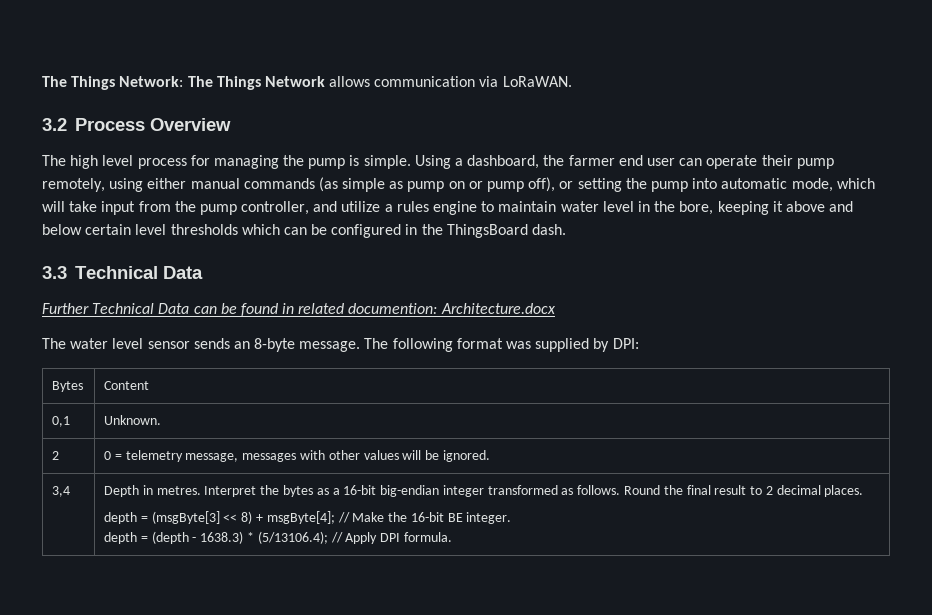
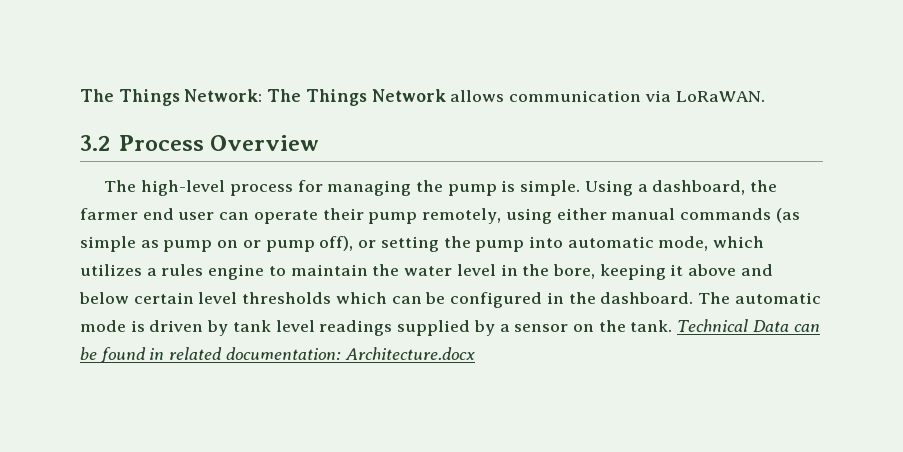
- The high level process for managing the pump is simple.
+ The high-level process for managing the pump is simple.
- Using a dashboard, the farmer end user can operate their pump remotely, using either manual commands (as simple as pump on or pump off), or setting the pump into automatic mode, which will take input from the pump controller, and utilize a rules engine to maintain water level in the bore, keeping it above and below certain level thresholds which can be configured in the ThingsBoard dash.
- 3.3 Technical Data
- Further Technical Data can be found in related documention:
+ Using a dashboard, the farmer end user can operate their pump remotely, using either manual commands (as simple as pump on or pump off), or setting the pump into automatic mode, which utilizes a rules engine to maintain the water level in the bore, keeping it above and below certain level thresholds which can be configured in the dashboard. The automatic mode is driven by tank level readings supplied by a sensor on the tank. Technical Data can be found in related documentation:
- The water level sensor sends an 8-byte message. The following format was supplied by DPI:
- Bytes | Content
- 0,1 | Unknown.
- 2 | 0 = telemetry message, messages with other values will be ignored.
- 3,4 | Depth in metres. Interpret the bytes as a 16-bit big-endian integer transformed as follows. Round the final result to 2 decimal places.
- depth = (msgByte[3] << 8) + msgByte[4]; // Make the 16-bit BE integer.
- depth = (depth - 1638.3) * (5/13106.4); // Apply DPI formula.

